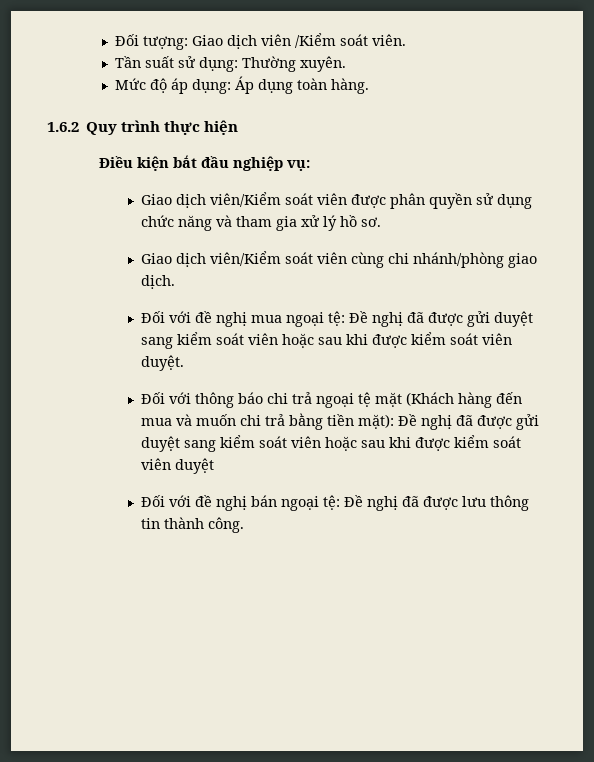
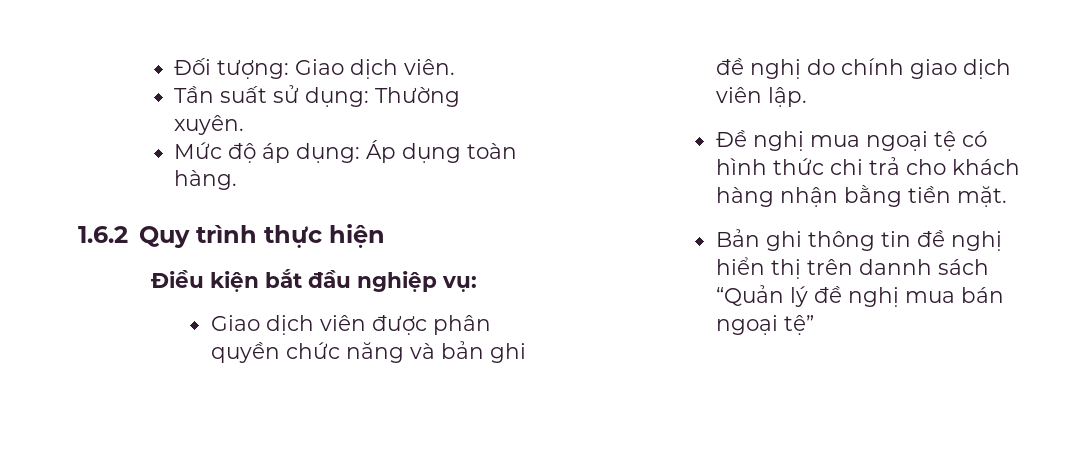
- Đối tượng: Giao dịch viên /Kiểm soát viên.
+ Đối tượng: Giao dịch viên.
- Giao dịch viên/Kiểm soát viên được phân quyền sử dụng chức năng và tham gia xử lý hồ sơ.
- Giao dịch viên/Kiểm soát viên cùng chi nhánh/phòng giao dịch.
- Đối với đề nghị mua ngoại tệ: Đề nghị đã được gửi duyệt sang kiểm soát viên hoặc sau khi được kiểm soát viên duyệt.
- Đối với thông báo chi trả ngoại tệ mặt (Khách hàng đến mua và muốn chi trả bằng tiền mặt): Đề nghị đã được gửi duyệt sang kiểm soát viên hoặc sau khi được kiểm soát viên duyệt
- Đối với đề nghị bán ngoại tệ: Đề nghị đã được lưu thông tin thành công.
+ Giao dịch viên được phân quyền chức năng và bản ghi đề nghị do chính giao dịch viên lập.
+ Đề nghị mua ngoại tệ có hình thức chi trả cho khách hàng nhận bằng tiền mặt.
+ Bản ghi thông tin đề nghị hiển thị trên dannh sách “Quản lý đề nghị mua bán ngoại tệ”

